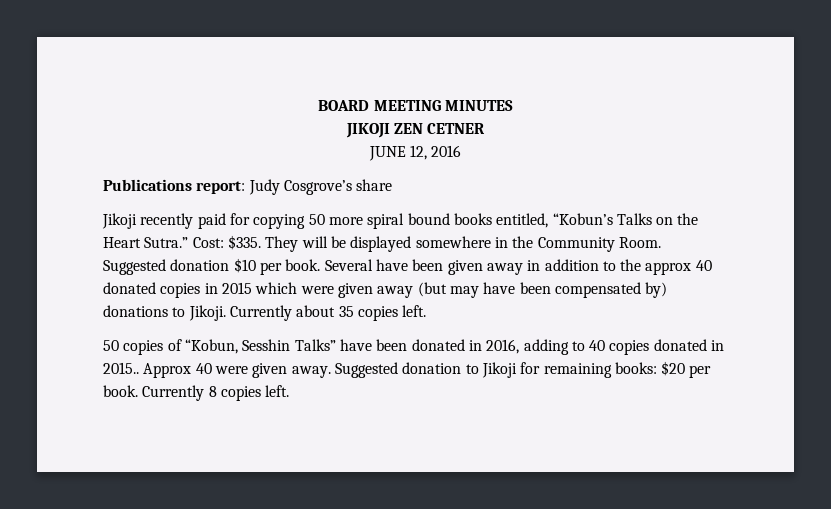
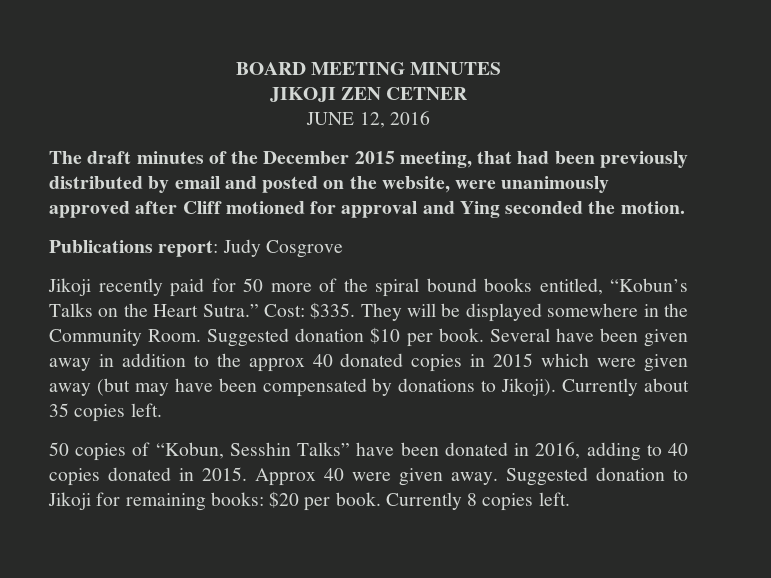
+ The draft minutes of the December 2015 meeting, that had been previously distributed by email and posted on the website, were unanimously approved after Cliff motioned for approval and Ying seconded the motion.
- Publications report: Judy Cosgrove’s share
+ Publications report: Judy Cosgrove
- Jikoji recently paid for copying 50 more spiral bound books entitled, “Kobun’s Talks on the Heart Sutra.”
+ Jikoji recently paid for 50 more of the spiral bound books entitled, “Kobun’s Talks on the Heart Sutra.”
- Several have been given away in addition to the approx 40 donated copies in 2015 which were given away (but may have been compensated by) donations to Jikoji.
+ Several have been given away in addition to the approx 40 donated copies in 2015 which were given away (but may have been compensated by donations to Jikoji).
- 50 copies of “Kobun, Sesshin Talks” have been donated in 2016, adding to 40 copies donated in 2015..
+ 50 copies of “Kobun, Sesshin Talks” have been donated in 2016, adding to 40 copies donated in 2015.

